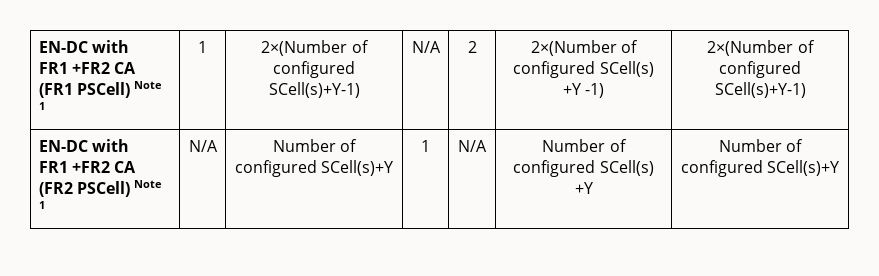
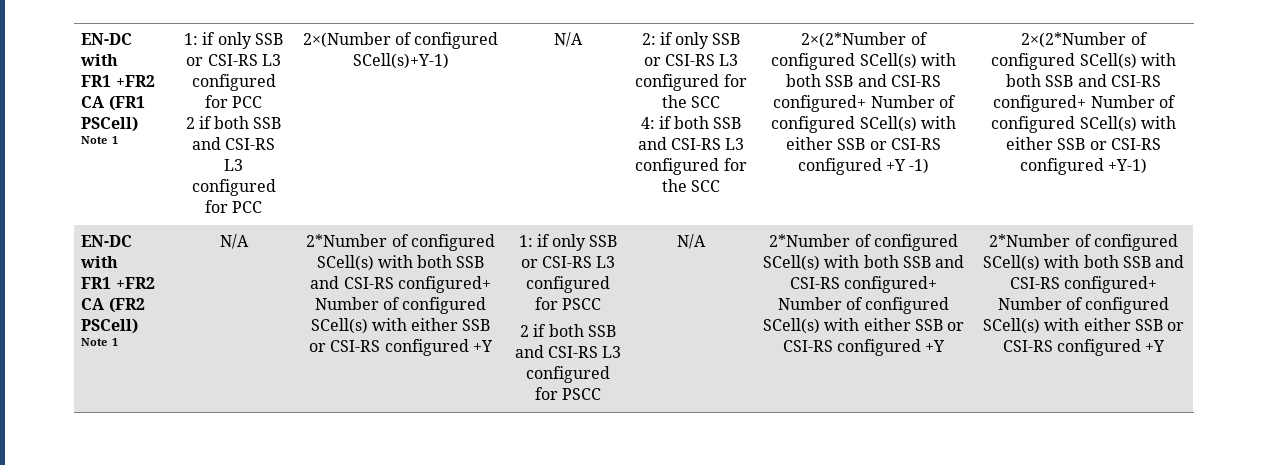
- FR1 +FR2 CA (FR1 PSCell) Note 1 | 1
+ FR1 +FR2 CA (FR1 PSCell) Note 1 | 1: if only SSB or CSI-RS L3 configured for PCC
+ 2 if both SSB and CSI-RS L3 configured for PCC
- 2 | 2×(Number of configured SCell(s) +Y -1) | 2×(Number of configured SCell(s)+Y-1)
+ 2: if only SSB or CSI-RS L3 configured for the SCC
+ 4: if both SSB and CSI-RS L3 configured for the SCC | 2×(2*Number of configured SCell(s) with both SSB and CSI-RS configured+ Number of configured SCell(s) with either SSB or CSI-RS configured +Y -1) | 2×(2*Number of configured SCell(s) with both SSB and CSI-RS configured+ Number of configured SCell(s) with either SSB or CSI-RS configured +Y-1)
- Number of configured SCell(s)+Y | 1 | N/A | Number of configured SCell(s) +Y | Number of configured SCell(s)+Y
+ 2*Number of configured SCell(s) with both SSB and CSI-RS configured+ Number of configured SCell(s) with either SSB or CSI-RS configured +Y | 1: if only SSB or CSI-RS L3 configured for PSCC
+ 2 if both SSB and CSI-RS L3 configured for PSCC | N/A | 2*Number of configured SCell(s) with both SSB and CSI-RS configured+ Number of configured SCell(s) with either SSB or CSI-RS configured +Y | 2*Number of configured SCell(s) with both SSB and CSI-RS configured+ Number of configured SCell(s) with either SSB or CSI-RS configured +Y

